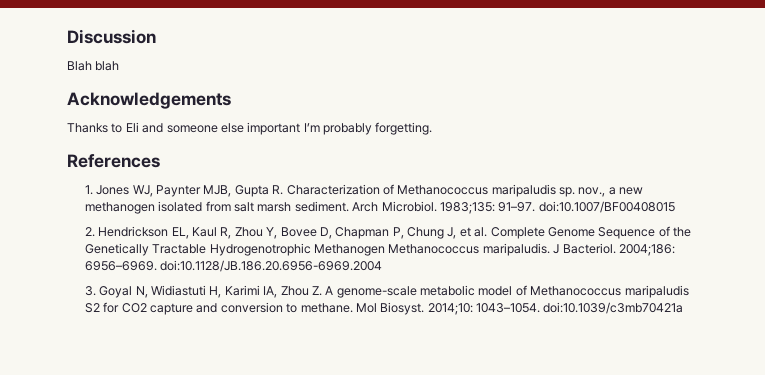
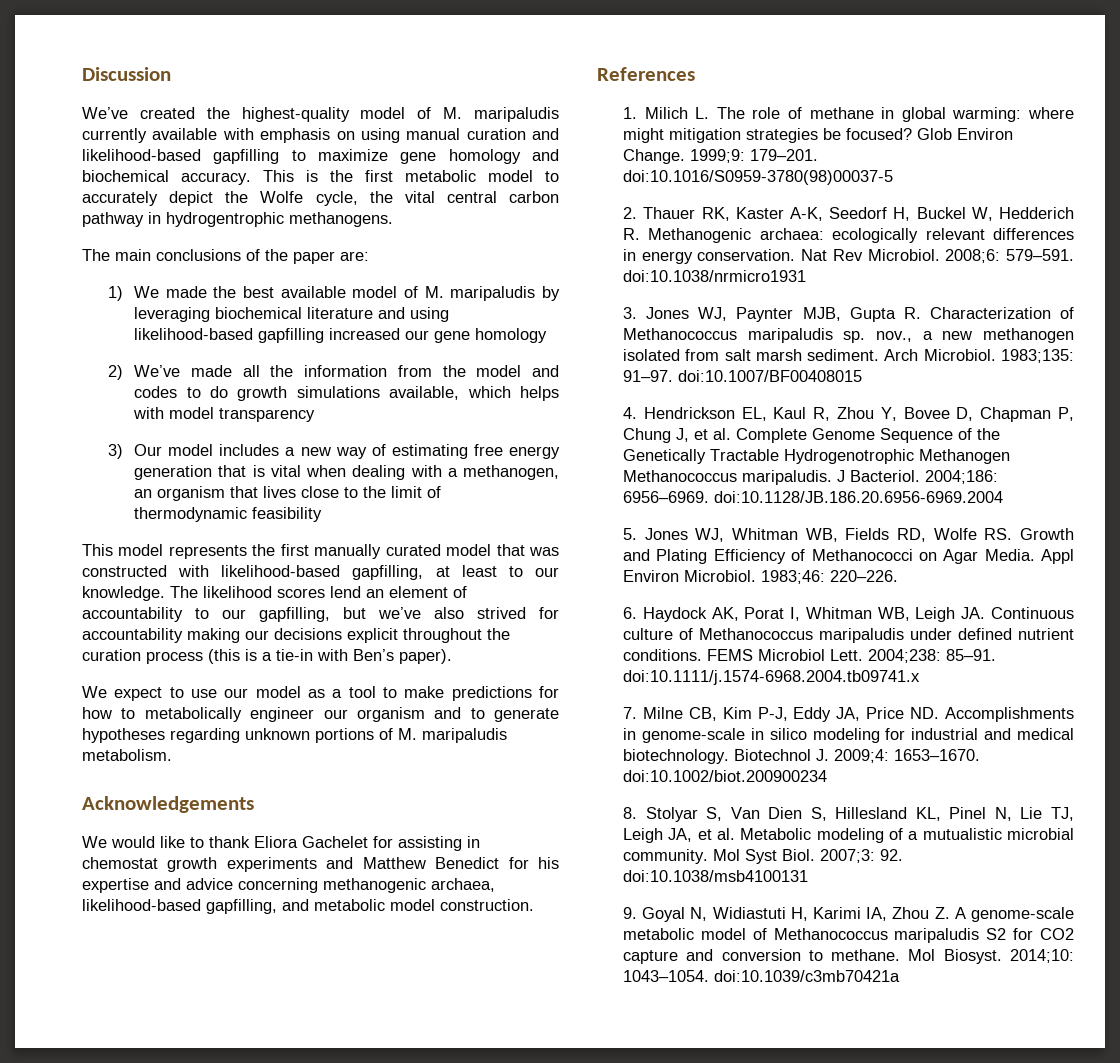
- Blah blah
+ We’ve created the highest-quality model of M. maripaludis currently available with emphasis on using manual curation and likelihood-based gapfilling to maximize gene homology and biochemical accuracy. This is the first metabolic model to accurately depict the Wolfe cycle, the vital central carbon pathway in hydrogentrophic methanogens.
+ The main conclusions of the paper are:
+ 1) We made the best available model of M. maripaludis by leveraging biochemical literature and using likelihood-based gapfilling increased our gene homology
+ 2) We’ve made all the information from the model and codes to do growth simulations available, which helps with model transparency
+ 3) Our model includes a new way of estimating free energy generation that is vital when dealing with a methanogen, an organism that lives close to the limit of thermodynamic feasibility
+ This model represents the first manually curated model that was constructed with likelihood-based gapfilling, at least to our knowledge. The likelihood scores lend an element of accountability to our gapfilling, but we’ve also strived for accountability making our decisions explicit throughout the curation process (this is a tie-in with Ben’s paper).
+ We expect to use our model as a tool to make predictions for how to metabolically engineer our organism and to generate hypotheses regarding unknown portions of M. maripaludis metabolism.
  Acknowledgements
- Thanks to Eli and someone else important I’m probably forgetting.
+ We would like to thank Eliora Gachelet for assisting in chemostat growth experiments and Matthew Benedict for his expertise and advice concerning methanogenic archaea, likelihood-based gapfilling, and metabolic model construction.
  References
- 1. Jones WJ, Paynter MJB, Gupta R. Characterization of Methanococcus maripaludis sp. nov., a new methanogen isolated from salt marsh sediment.
+ 1. Milich L. The role of methane in global warming: where might mitigation strategies be focused? Glob Environ Change. 1999;9: 179–201. doi:10.1016/S0959-3780(98)00037-5
+ 2. Thauer RK, Kaster A-K, Seedorf H, Buckel W, Hedderich R. Methanogenic archaea: ecologically relevant differences in energy conservation. Nat Rev Microbiol. 2008;6: 579–591. doi:10.1038/nrmicro1931
+ 3. Jones WJ, Paynter MJB, Gupta R. Characterization of Methanococcus maripaludis sp. nov., a new methanogen isolated from salt marsh sediment.
- 2. Hendrickson EL, Kaul R, Zhou Y, Bovee D, Chapman P, Chung J, et al. Complete Genome Sequence of the Genetically Tractable Hydrogenotrophic Methanogen Methanococcus maripaludis.
+ 4. Hendrickson EL, Kaul R, Zhou Y, Bovee D, Chapman P, Chung J, et al. Complete Genome Sequence of the Genetically Tractable Hydrogenotrophic Methanogen Methanococcus maripaludis.
- 3. Goyal N, Widiastuti H, Karimi IA, Zhou Z. A genome-scale metabolic model of Methanococcus maripaludis S2 for CO2 capture and conversion to methane.
+ 5. Jones WJ, Whitman WB, Fields RD, Wolfe RS. Growth and Plating Efficiency of Methanococci on Agar Media. Appl Environ Microbiol. 1983;46: 220–226.
+ 6. Haydock AK, Porat I, Whitman WB, Leigh JA. Continuous culture of Methanococcus maripaludis under defined nutrient conditions. FEMS Microbiol Lett. 2004;238: 85–91. doi:10.1111/j.1574-6968.2004.tb09741.x
+ 7. Milne CB, Kim P-J, Eddy JA, Price ND. Accomplishments in genome-scale in silico modeling for industrial and medical biotechnology. Biotechnol J. 2009;4: 1653–1670. doi:10.1002/biot.200900234
+ 8. Stolyar S, Van Dien S, Hillesland KL, Pinel N, Lie TJ, Leigh JA, et al. Metabolic modeling of a mutualistic microbial community. Mol Syst Biol. 2007;3: 92. doi:10.1038/msb4100131
+ 9. Goyal N, Widiastuti H, Karimi IA, Zhou Z. A genome-scale metabolic model of Methanococcus maripaludis S2 for CO2 capture and conversion to methane.

